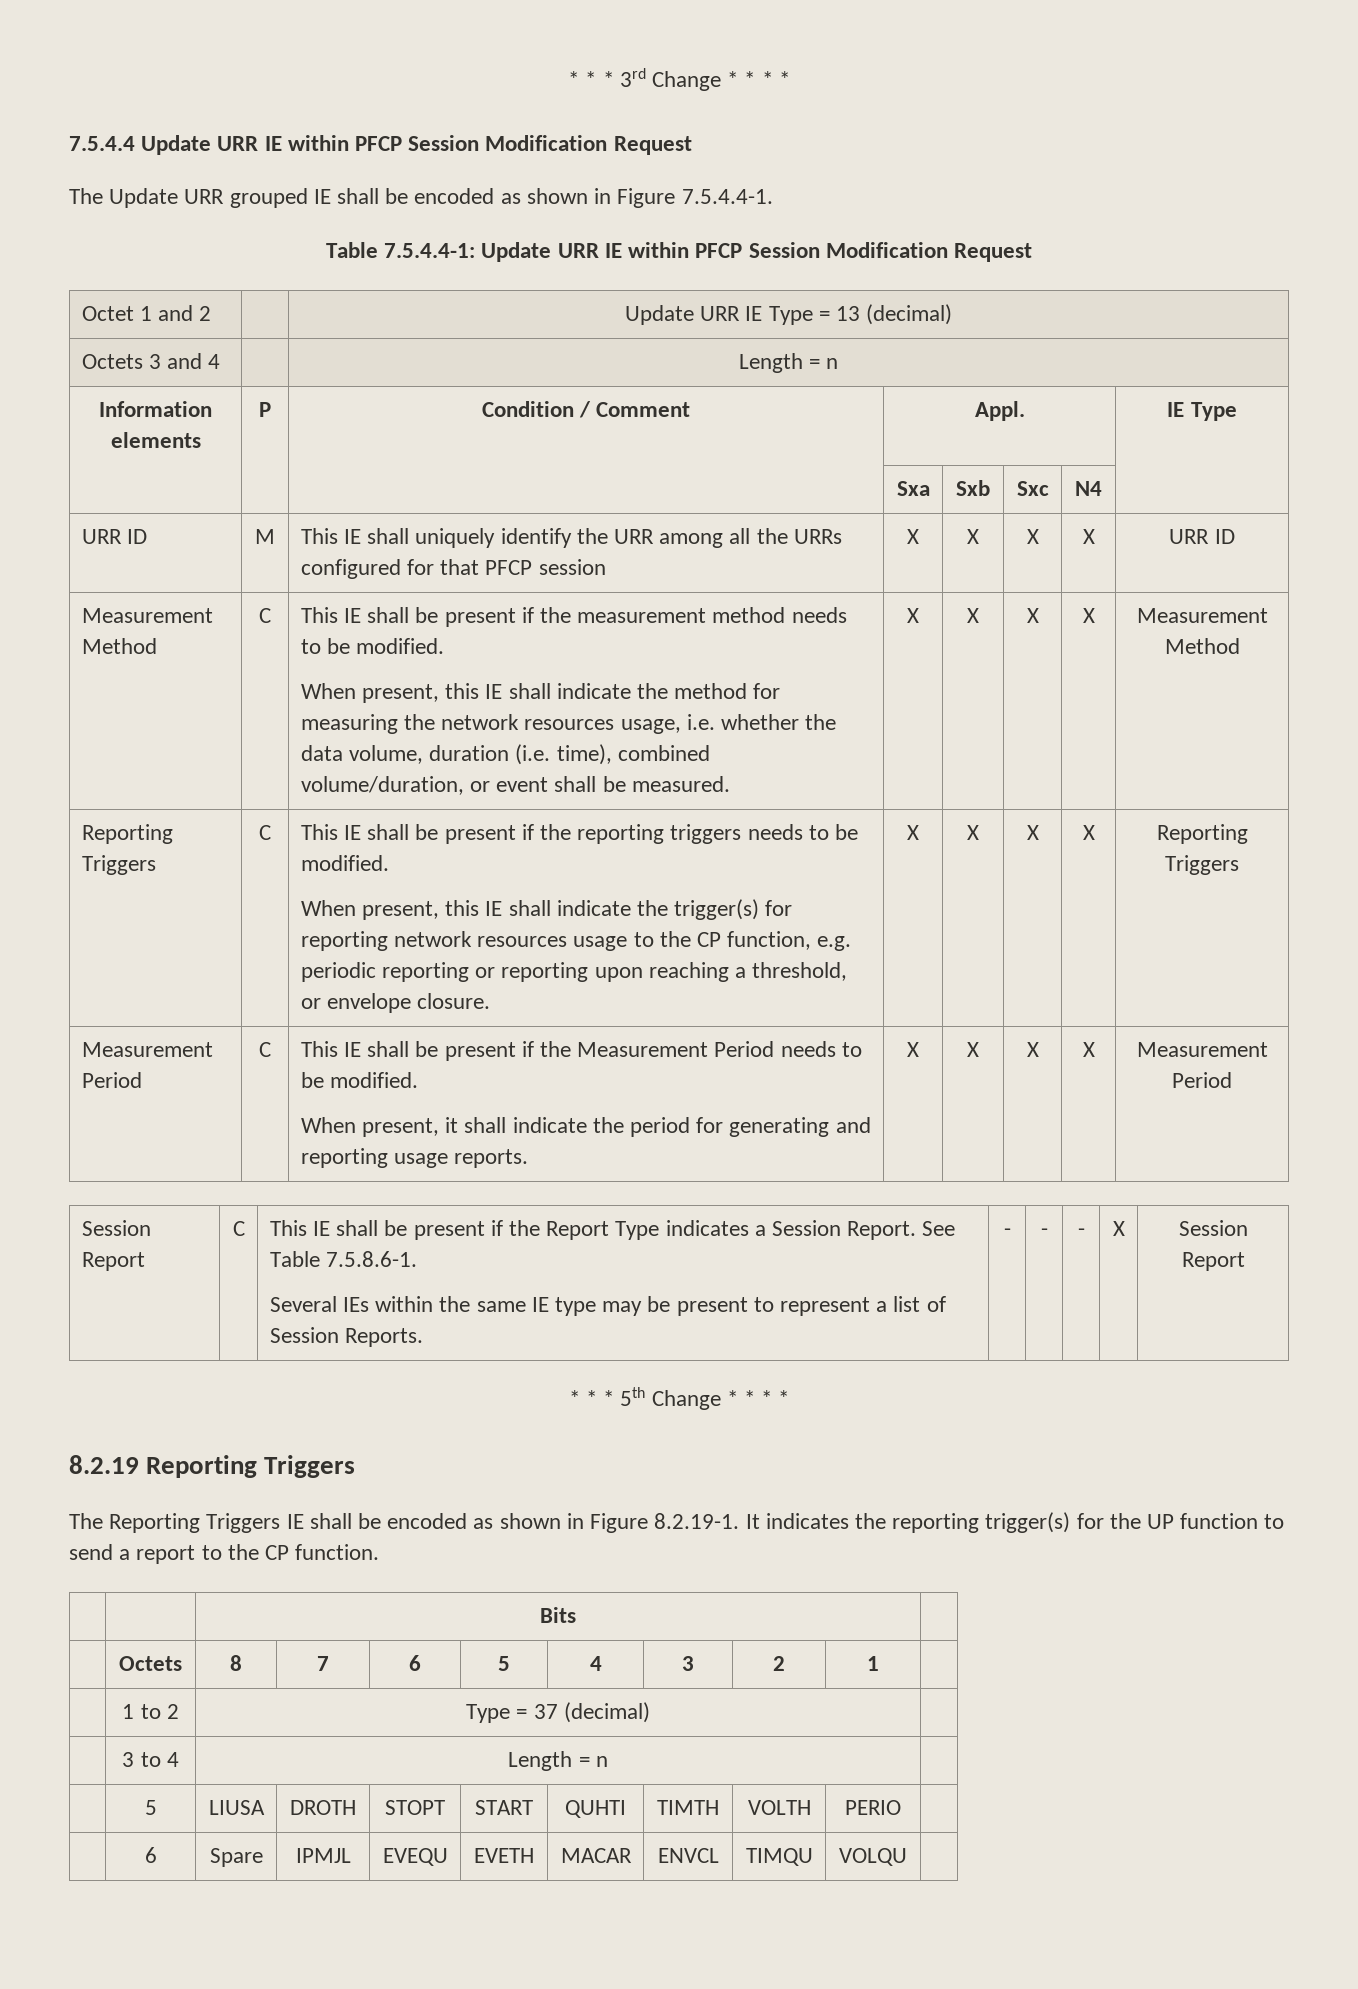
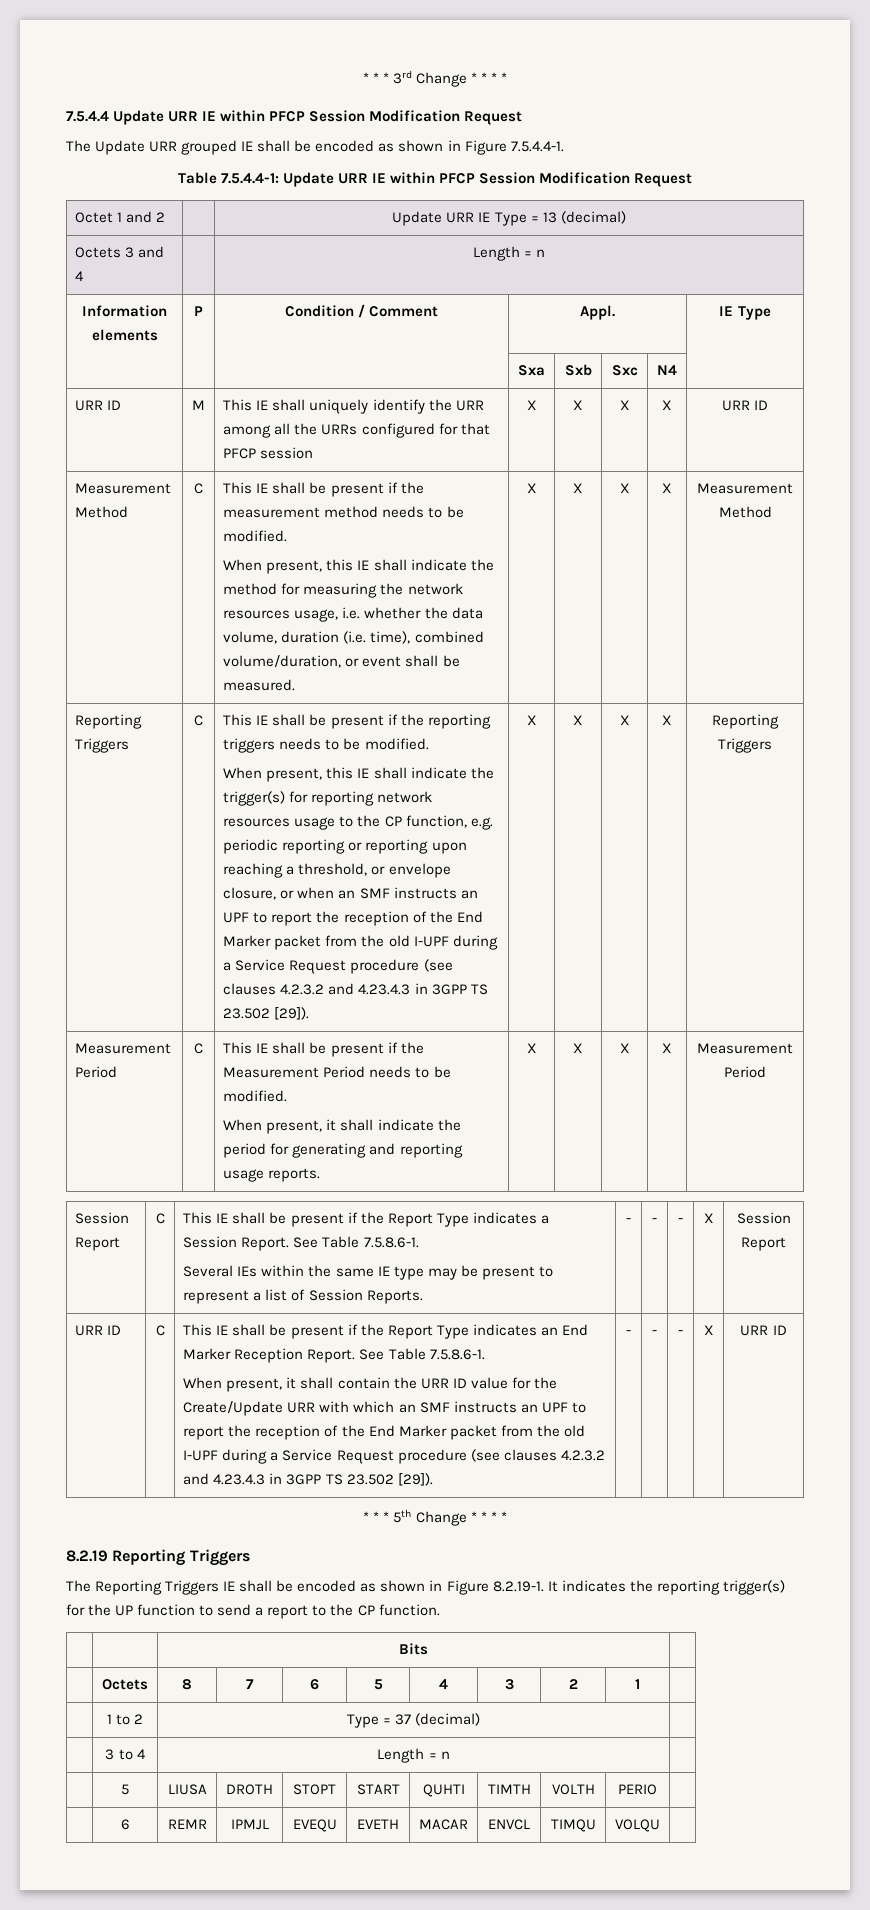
- When present, this IE shall indicate the trigger(s) for reporting network resources usage to the CP function, e.g. periodic reporting or reporting upon reaching a threshold, or envelope closure.
+ When present, this IE shall indicate the trigger(s) for reporting network resources usage to the CP function, e.g. periodic reporting or reporting upon reaching a threshold, or envelope closure, or when an SMF instructs an UPF to report the reception of the End Marker packet from the old I-UPF during a Service Request procedure (see clauses 4.2.3.2 and 4.23.4.3 in 3GPP TS 23.502 [29]).
+ URR ID | C | This IE shall be present if the Report Type indicates an End Marker Reception Report. See Table 7.5.8.6-1.
+ When present, it shall contain the URR ID value for the Create/Update URR with which an SMF instructs an UPF to report the reception of the End Marker packet from the old I-UPF during a Service Request procedure (see clauses 4.2.3.2 and 4.23.4.3 in 3GPP TS 23.502 [29]). | - | - | - | X | URR ID
- | 6 | Spare | IPMJL | EVEQU | EVETH | MACAR | ENVCL | TIMQU | VOLQU |
+ | 6 | REMR | IPMJL | EVEQU | EVETH | MACAR | ENVCL | TIMQU | VOLQU |

